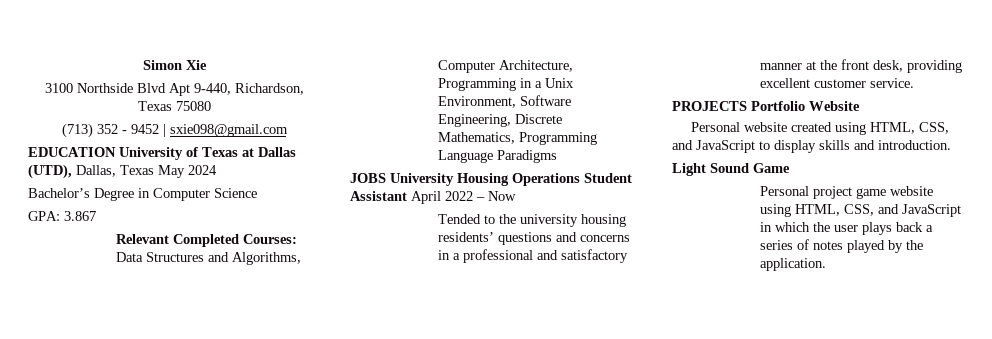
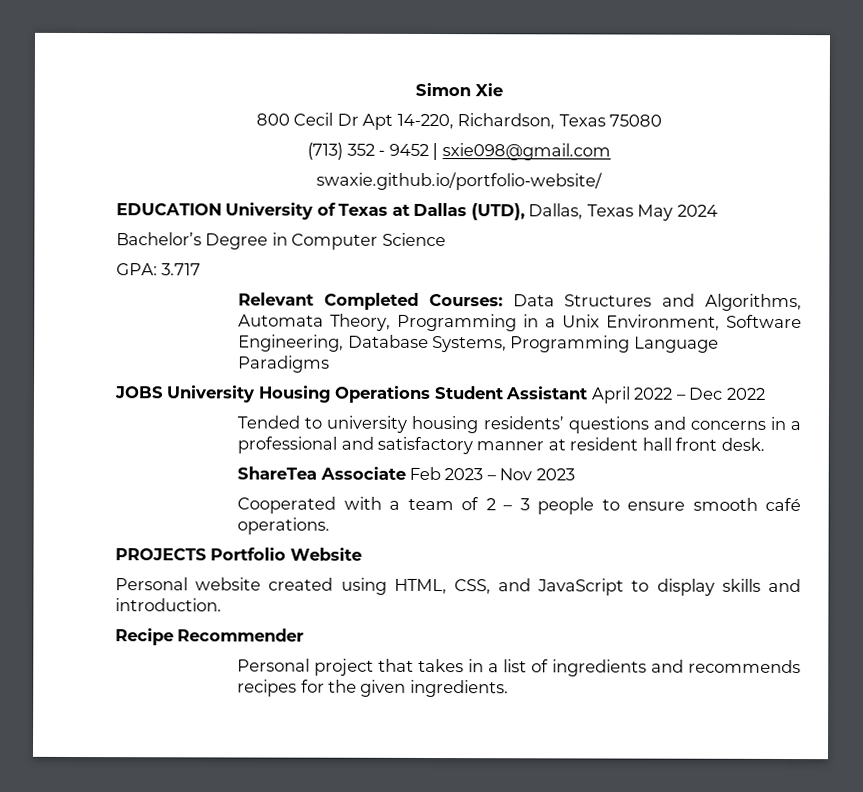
- 3100 Northside Blvd Apt 9-440, Richardson, Texas 75080
+ 800 Cecil Dr Apt 14-220, Richardson, Texas 75080
+ swaxie.github.io/portfolio-website/
- GPA: 3.867
+ GPA: 3.717
- Relevant Completed Courses: Data Structures and Algorithms, Computer Architecture, Programming in a Unix Environment, Software Engineering, Discrete Mathematics, Programming Language Paradigms
+ Relevant Completed Courses: Data Structures and Algorithms, Automata Theory, Programming in a Unix Environment, Software Engineering, Database Systems, Programming Language Paradigms
- JOBS University Housing Operations Student Assistant April 2022 – Now
+ JOBS University Housing Operations Student Assistant April 2022 – Dec 2022
- Tended to the university housing residents’ questions and concerns in a professional and satisfactory manner at the front desk, providing excellent customer service.
+ Tended to university housing residents’ questions and concerns in a professional and satisfactory manner at resident hall front desk.
+ ShareTea Associate Feb 2023 – Nov 2023
+ Cooperated with a team of 2 – 3 people to ensure smooth café operations.
- Light Sound Game
+ Recipe Recommender
- Personal project game website using HTML, CSS, and JavaScript in which the user plays back a series of notes played by the application.
+ Personal project that takes in a list of ingredients and recommends recipes for the given ingredients.

